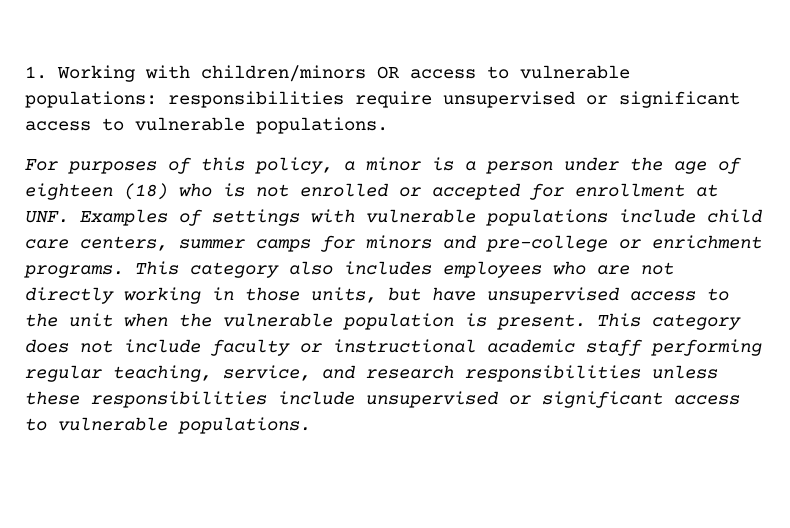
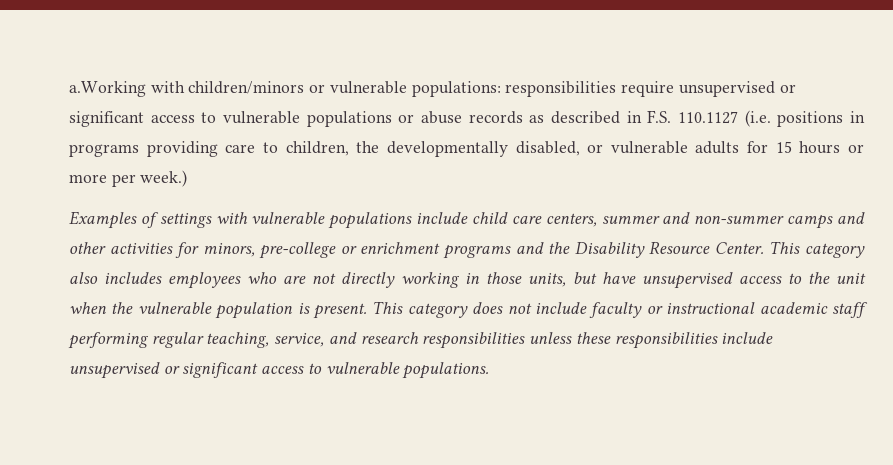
- 1. Working with children/minors OR access to vulnerable populations: responsibilities require unsupervised or significant access to vulnerable populations.
- For purposes of this policy, a minor is a person under the age of eighteen (18) who is not enrolled or accepted for enrollment at UNF. Examples of settings with vulnerable populations include child care centers, summer camps for minors and pre-college or enrichment programs.
+ a.Working with children/minors or vulnerable populations: responsibilities require unsupervised or significant access to vulnerable populations or abuse records as described in F.S. 110.1127 (i.e. positions in programs providing care to children, the developmentally disabled, or vulnerable adults for 15 hours or more per week.)
+ Examples of settings with vulnerable populations include child care centers, summer and non-summer camps and other activities for minors, pre-college or enrichment programs and the Disability Resource Center.

